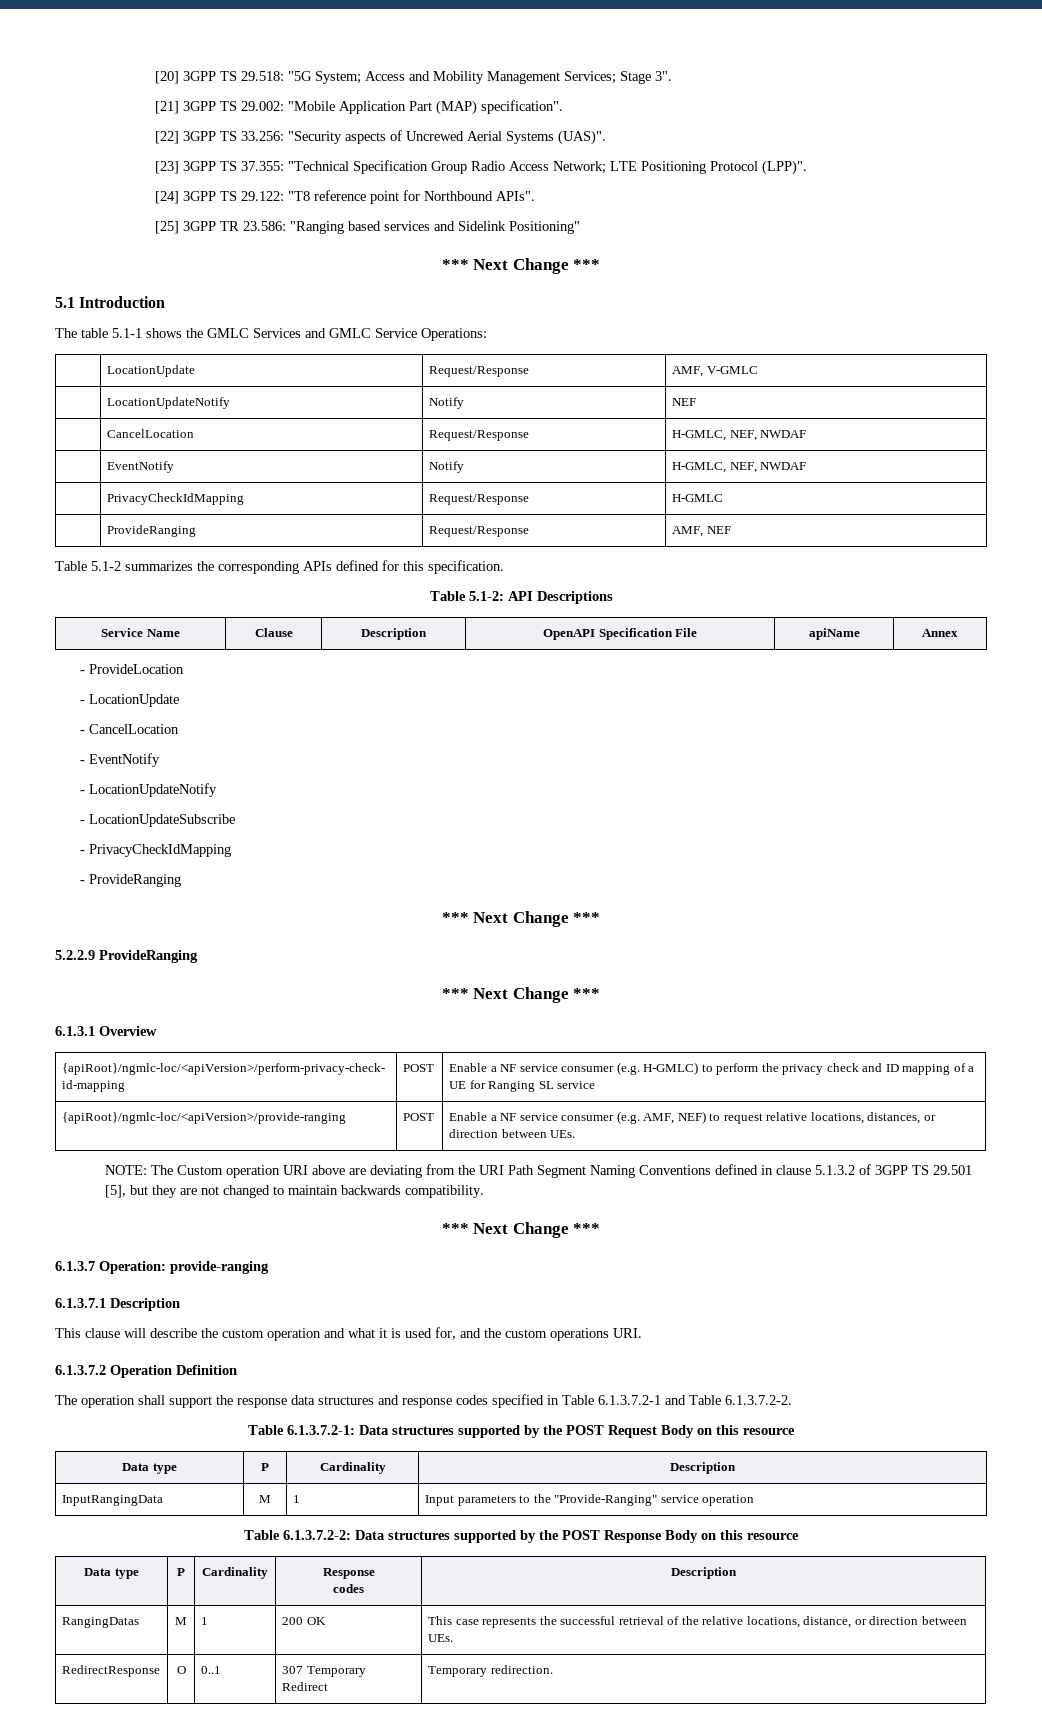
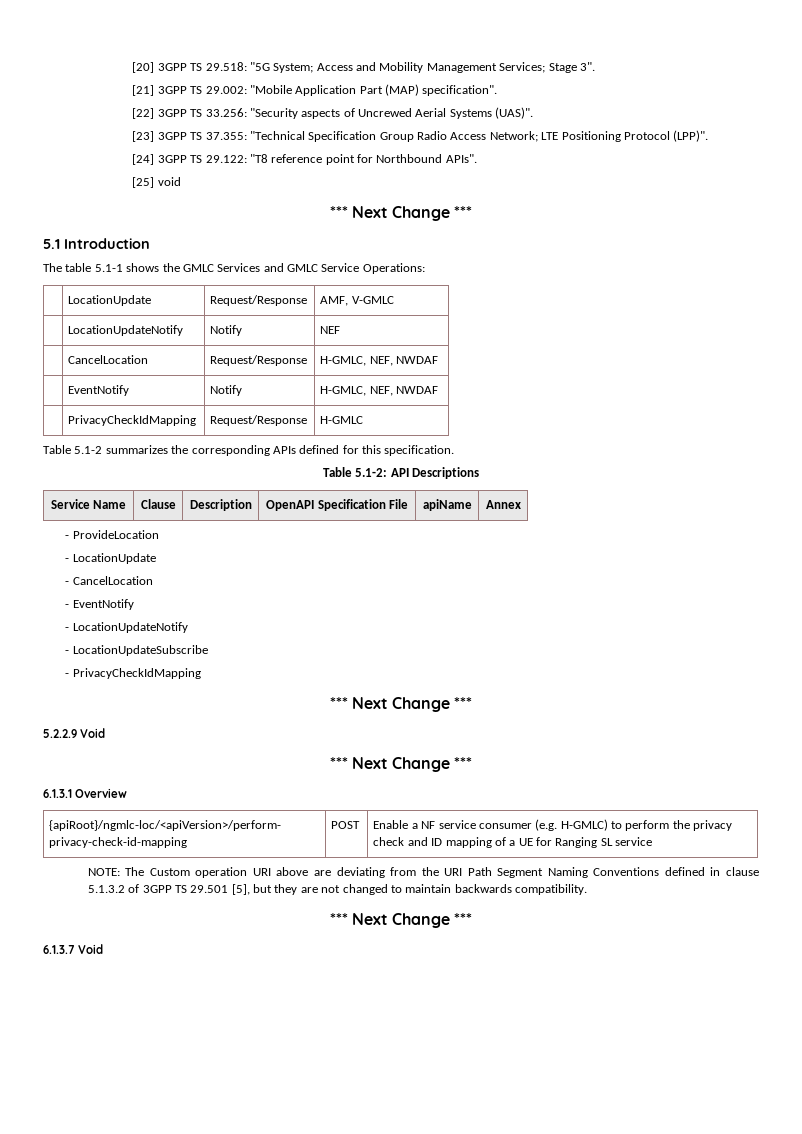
- [25] 3GPP TR 23.586: "Ranging based services and Sidelink Positioning"
+ [25] void
- | ProvideRanging | Request/Response | AMF, NEF
- - ProvideRanging
- 5.2.2.9 ProvideRanging
+ 5.2.2.9 Void
- {apiRoot}/ngmlc-loc/<apiVersion>/provide-ranging | POST | Enable a NF service consumer (e.g. AMF, NEF) to request relative locations, distances, or direction between UEs.
- 6.1.3.7 Operation: provide-ranging
- 6.1.3.7.1 Description
- This clause will describe the custom operation and what it is used for, and the custom operations URI.
- 6.1.3.7.2 Operation Definition
- The operation shall support the response data structures and response codes specified in Table 6.1.3.7.2-1 and Table 6.1.3.7.2-2.
- Table 6.1.3.7.2-1: Data structures supported by the POST Request Body on this resource
- Data type | P | Cardinality | Description
- InputRangingData | M | 1 | Input parameters to the "Provide-Ranging" service operation
- Table 6.1.3.7.2-2: Data structures supported by the POST Response Body on this resource
- Data type | P | Cardinality | Response
- codes | Description
- RangingDatas | M | 1 | 200 OK | This case represents the successful retrieval of the relative locations, distance, or direction between UEs.
- RedirectResponse | O | 0..1 | 307 Temporary Redirect | Temporary redirection.
+ 6.1.3.7 Void

